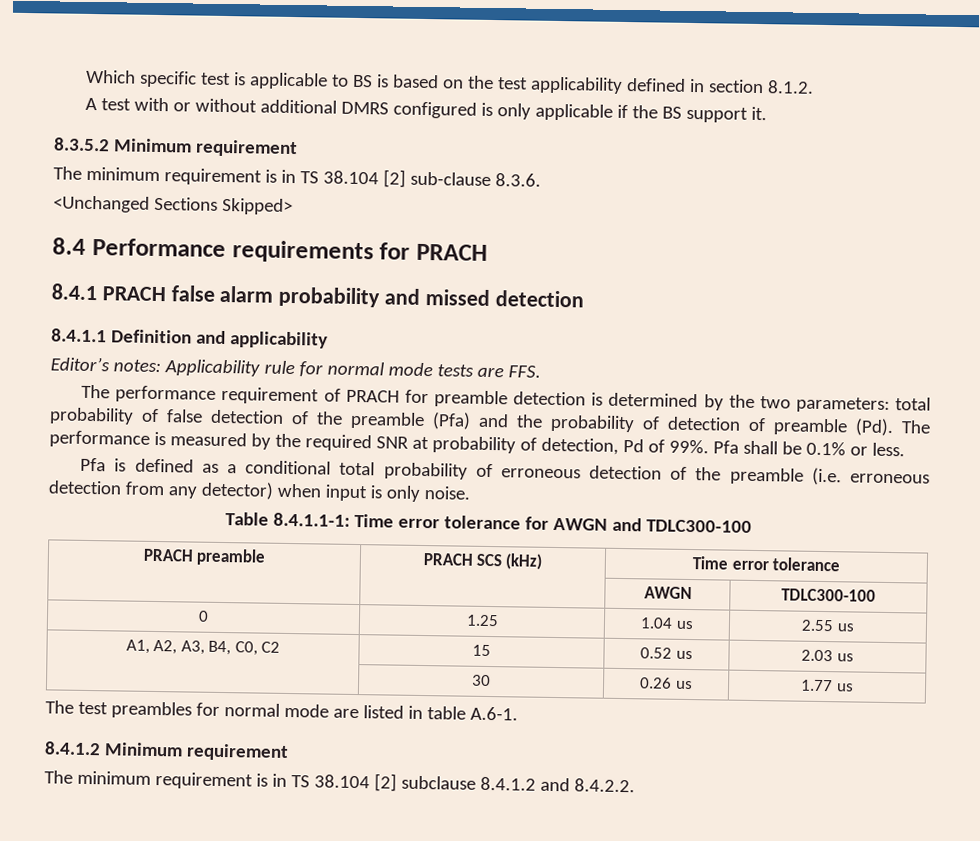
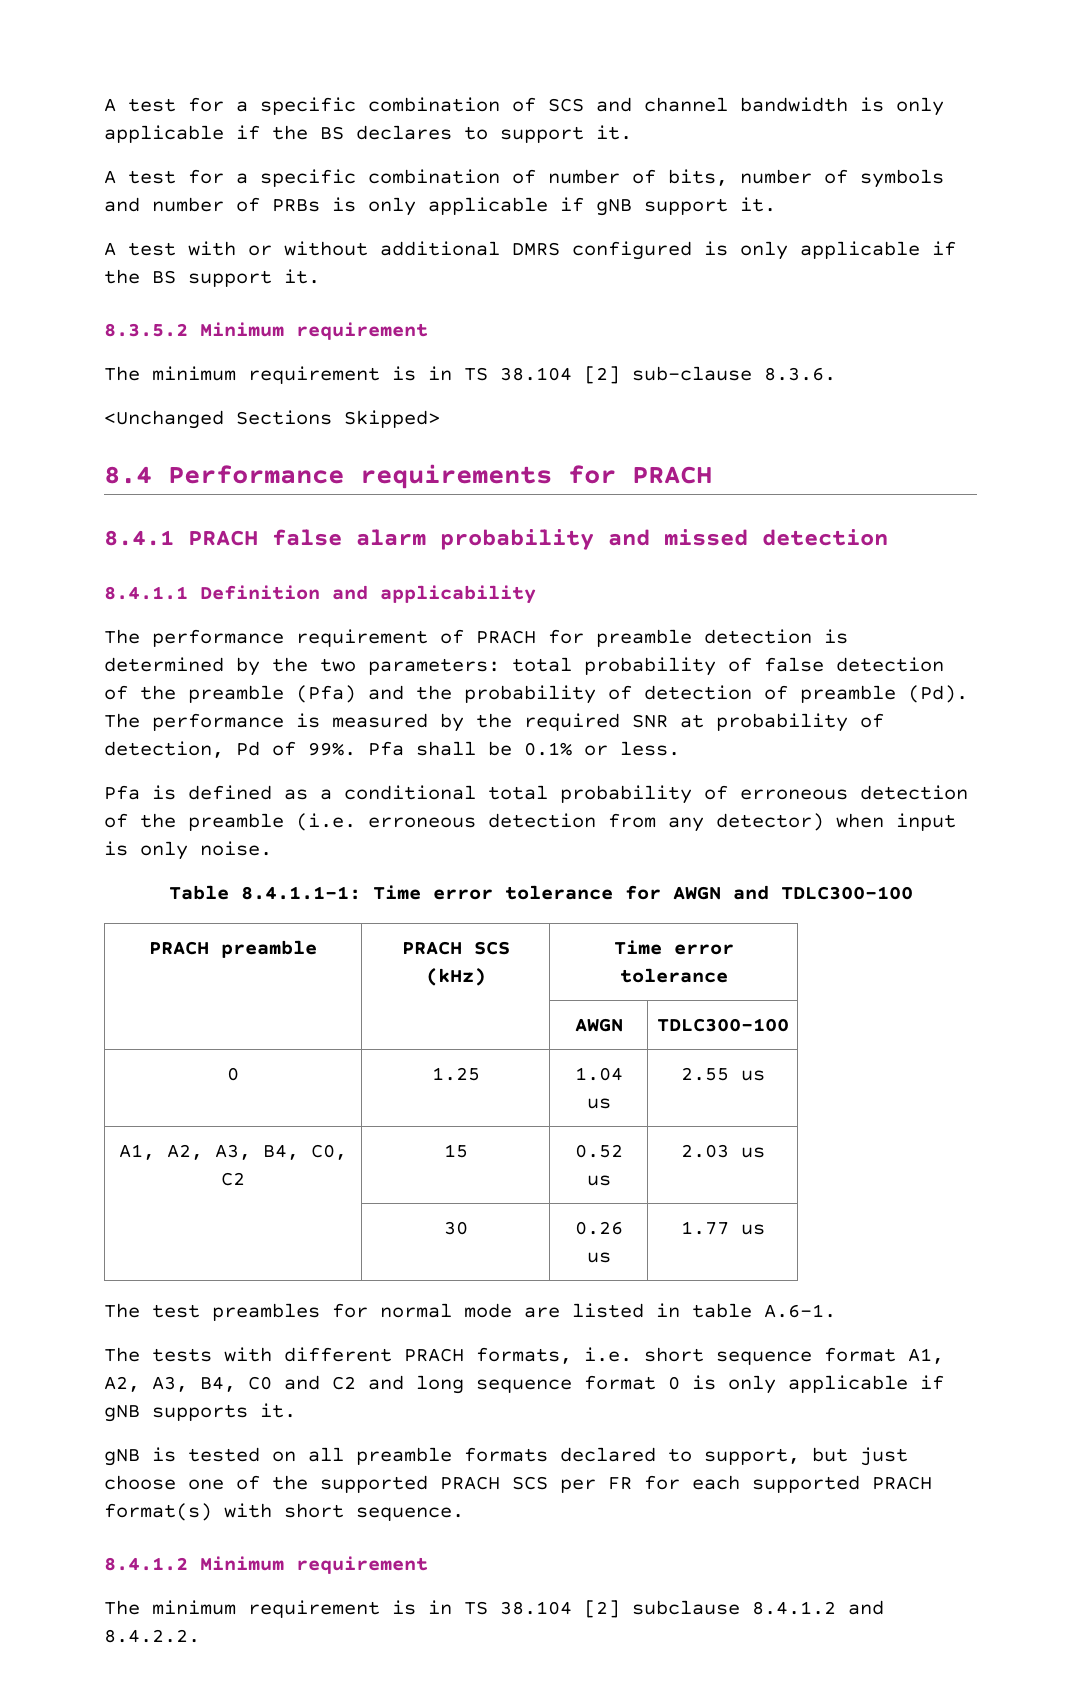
- Which specific test is applicable to BS is based on the test applicability defined in section 8.1.2.
+ A test for a specific combination of SCS and channel bandwidth is only applicable if the BS declares to support it.
+ A test for a specific combination of number of bits, number of symbols and number of PRBs is only applicable if gNB support it.
- Editor’s notes: Applicability rule for normal mode tests are FFS.
+ The tests with different PRACH formats, i.e. short sequence format A1, A2, A3, B4, C0 and C2 and long sequence format 0 is only applicable if gNB supports it.
+ gNB is tested on all preamble formats declared to support, but just choose one of the supported PRACH SCS per FR for each supported PRACH format(s) with short sequence.

